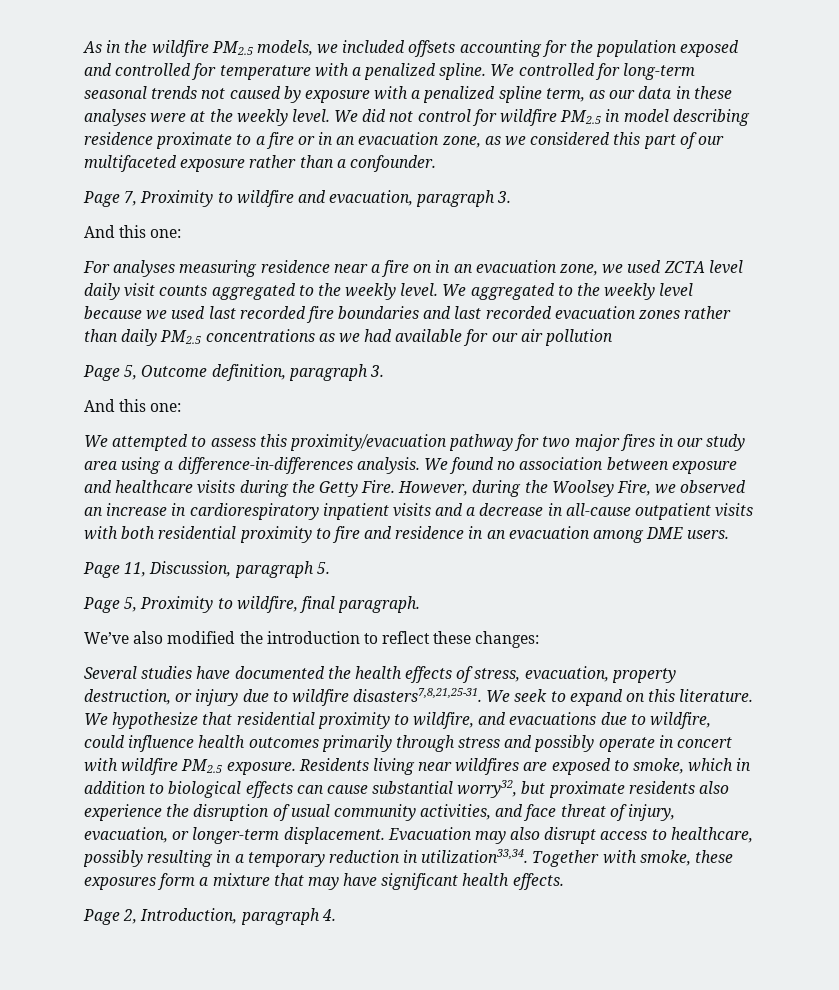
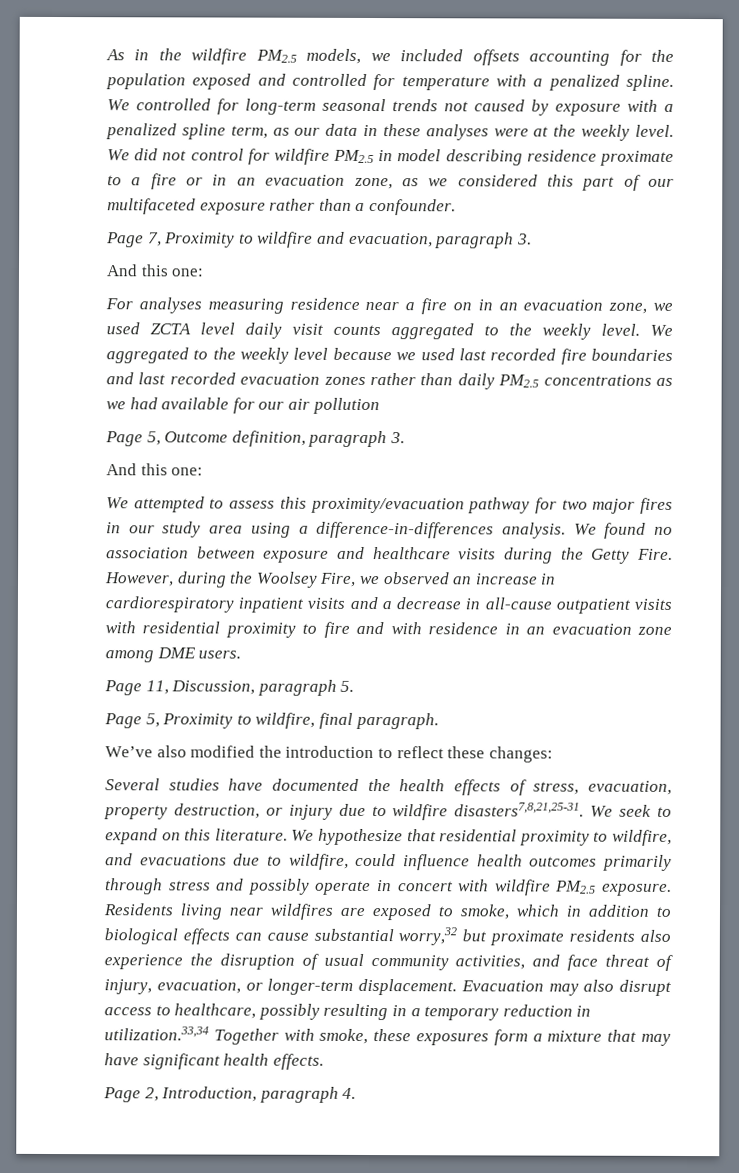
- However, during the Woolsey Fire, we observed an increase in cardiorespiratory inpatient visits and a decrease in all-cause outpatient visits with both residential proximity to fire and residence in an evacuation among DME users.
+ However, during the Woolsey Fire, we observed an increase in cardiorespiratory inpatient visits and a decrease in all-cause outpatient visits with residential proximity to fire and with residence in an evacuation zone among DME users.
- Residents living near wildfires are exposed to smoke, which in addition to biological effects can cause substantial worry32, but proximate residents also experience the disruption of usual community activities, and face threat of injury, evacuation, or longer-term displacement.
+ Residents living near wildfires are exposed to smoke, which in addition to biological effects can cause substantial worry,32 but proximate residents also experience the disruption of usual community activities, and face threat of injury, evacuation, or longer-term displacement.
- Evacuation may also disrupt access to healthcare, possibly resulting in a temporary reduction in utilization33,34. Together with smoke, these exposures form a mixture that may have significant health effects.
+ Evacuation may also disrupt access to healthcare, possibly resulting in a temporary reduction in utilization.33,34 Together with smoke, these exposures form a mixture that may have significant health effects.

